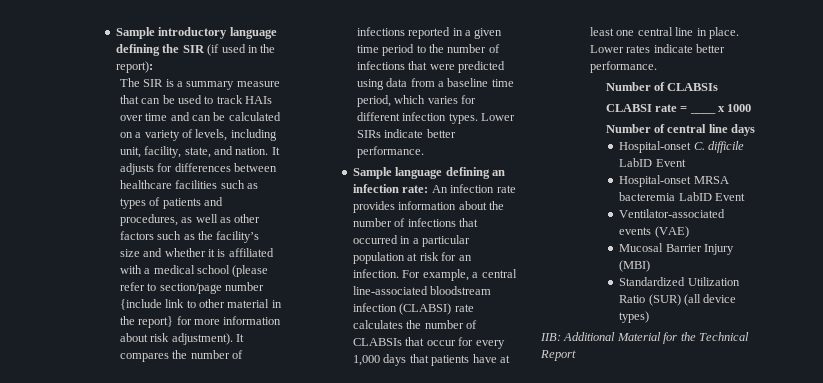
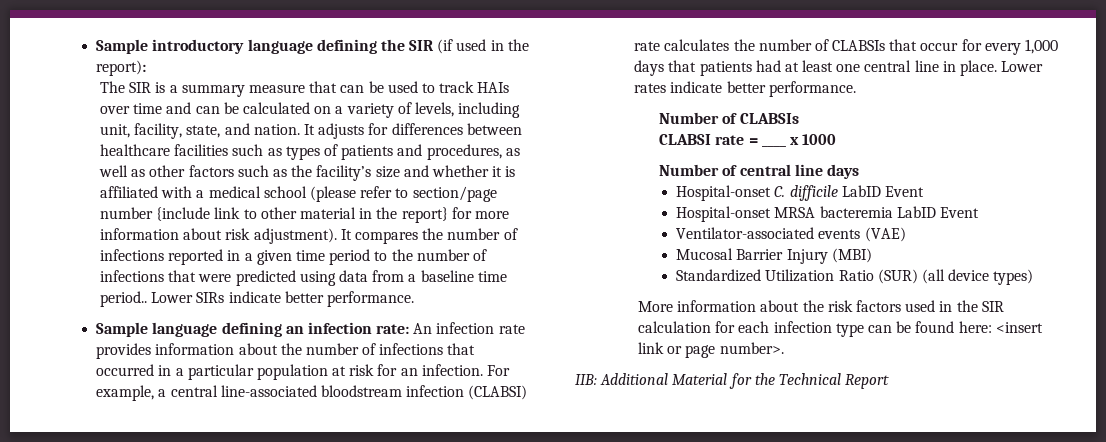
- It compares the number of infections reported in a given time period to the number of infections that were predicted using data from a baseline time period, which varies for different infection types.
+ It compares the number of infections reported in a given time period to the number of infections that were predicted using data from a baseline time period..
- For example, a central line-associated bloodstream infection (CLABSI) rate calculates the number of CLABSIs that occur for every 1,000 days that patients have at least one central line in place.
+ For example, a central line-associated bloodstream infection (CLABSI) rate calculates the number of CLABSIs that occur for every 1,000 days that patients had at least one central line in place.
+ More information about the risk factors used in the SIR calculation for each infection type can be found here: <insert link or page number>.

